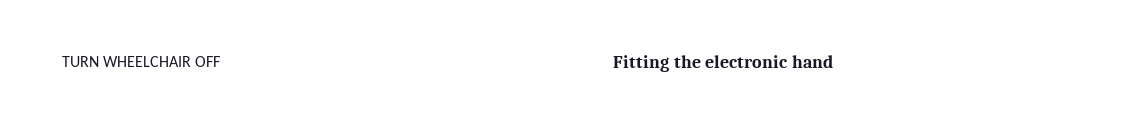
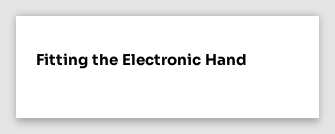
- TURN WHEELCHAIR OFF
- Fitting the electronic hand
+ Fitting the Electronic Hand

